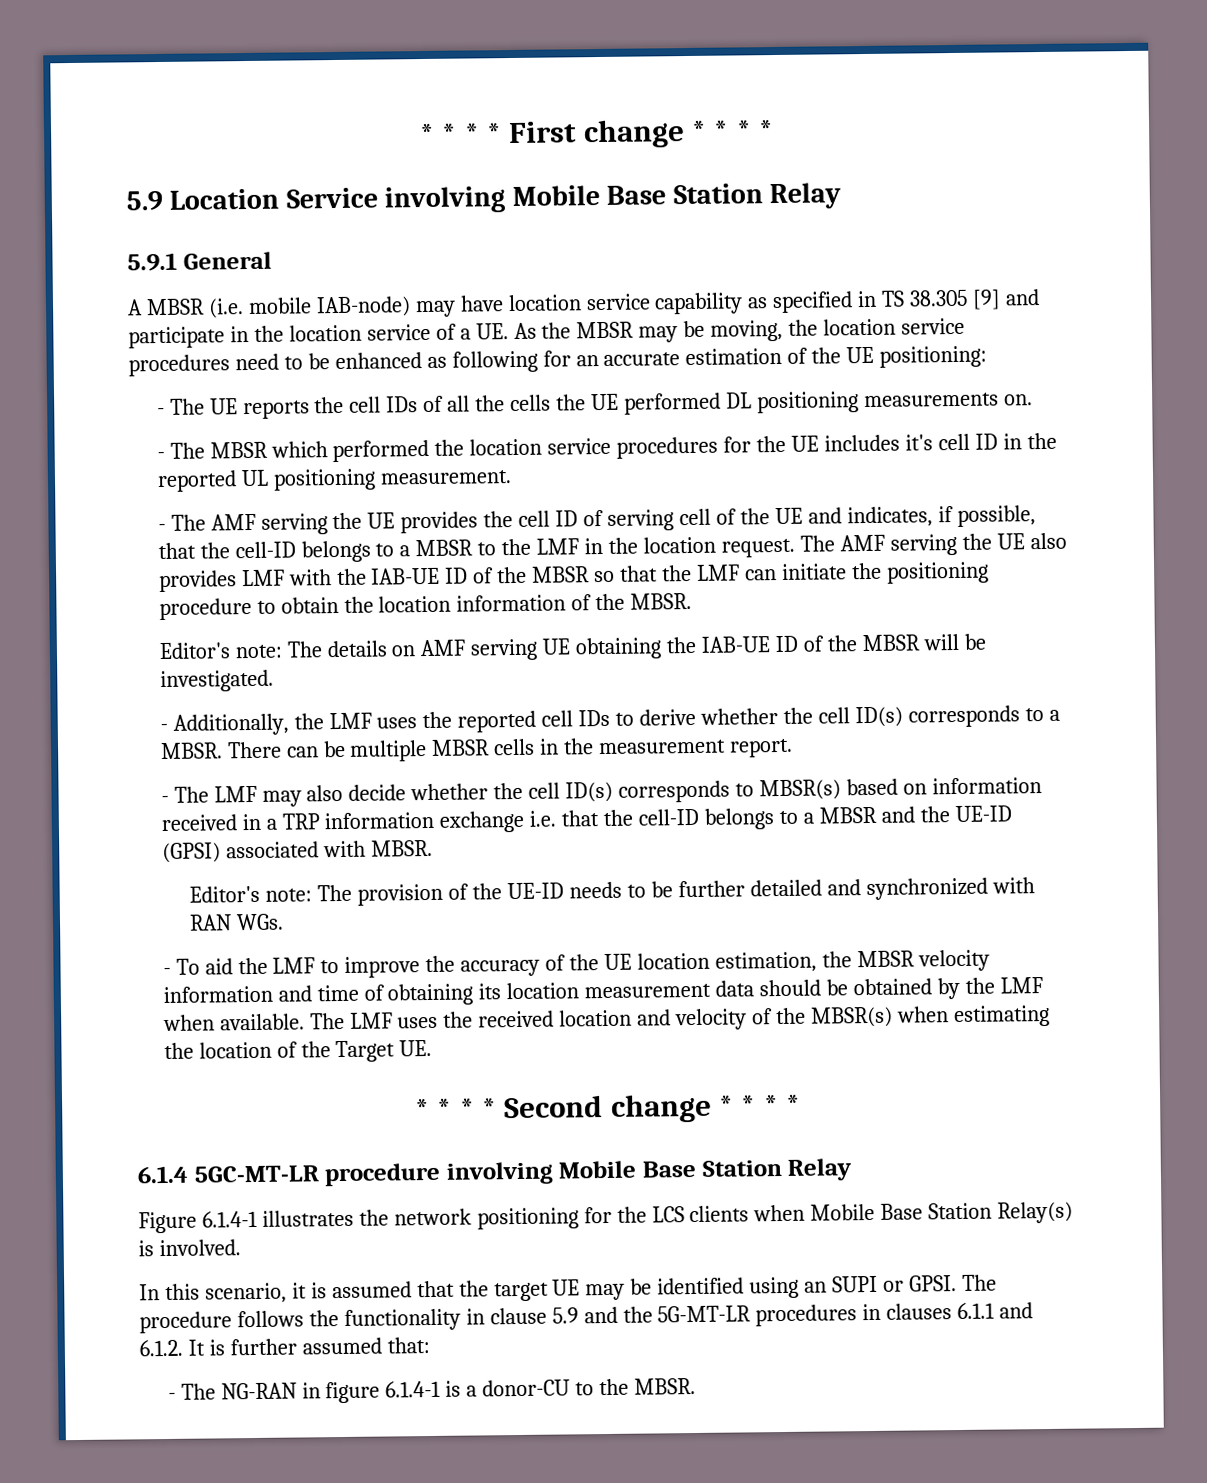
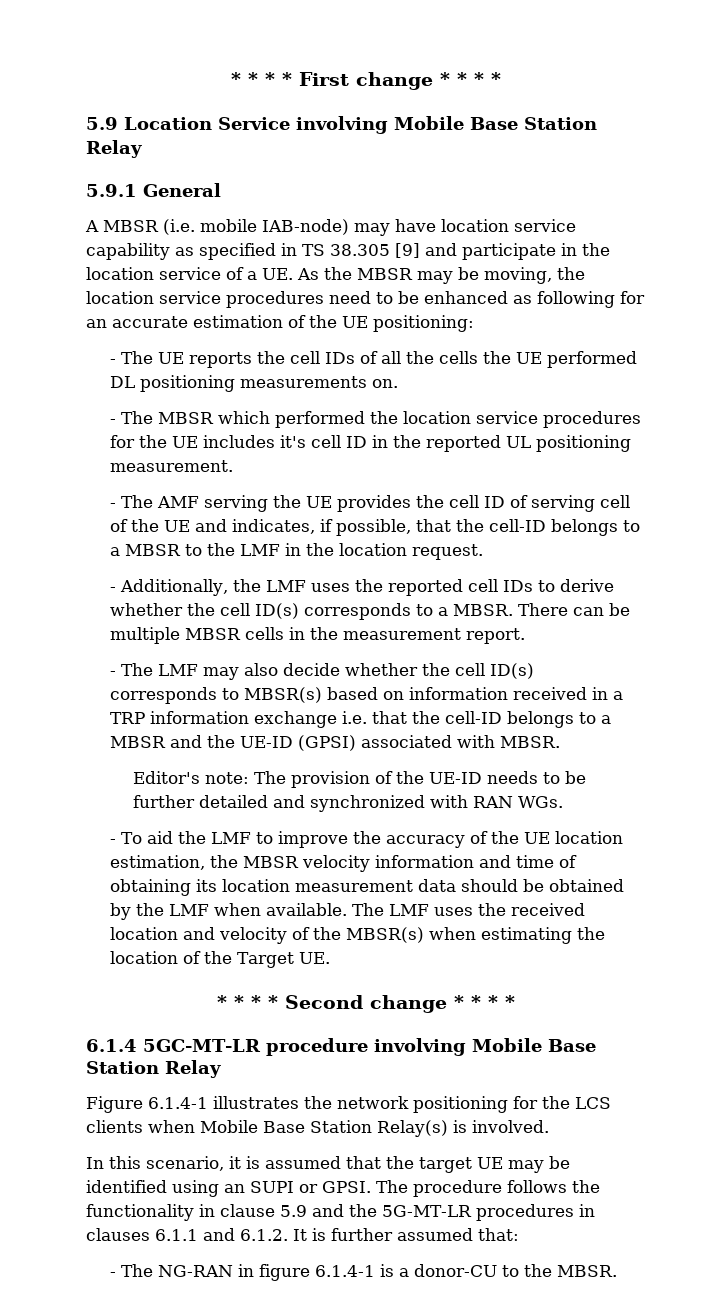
- The AMF serving the UE also provides LMF with the IAB-UE ID of the MBSR so that the LMF can initiate the positioning procedure to obtain the location information of the MBSR.
- Editor's note: The details on AMF serving UE obtaining the IAB-UE ID of the MBSR will be investigated.

